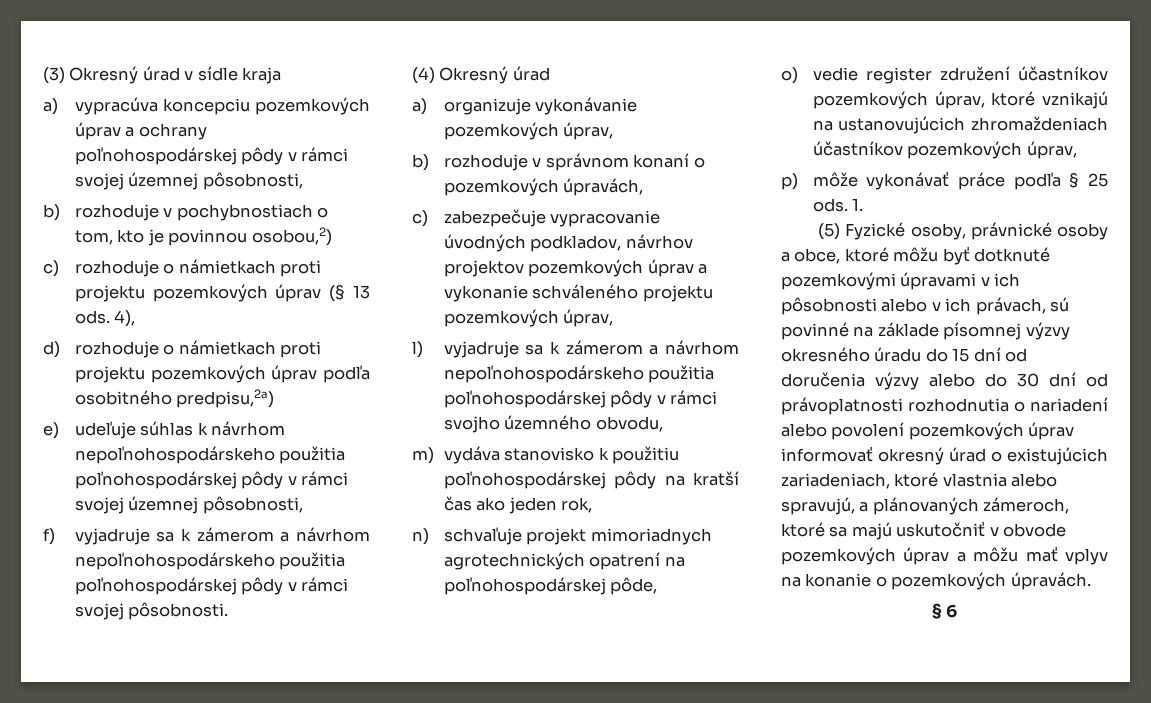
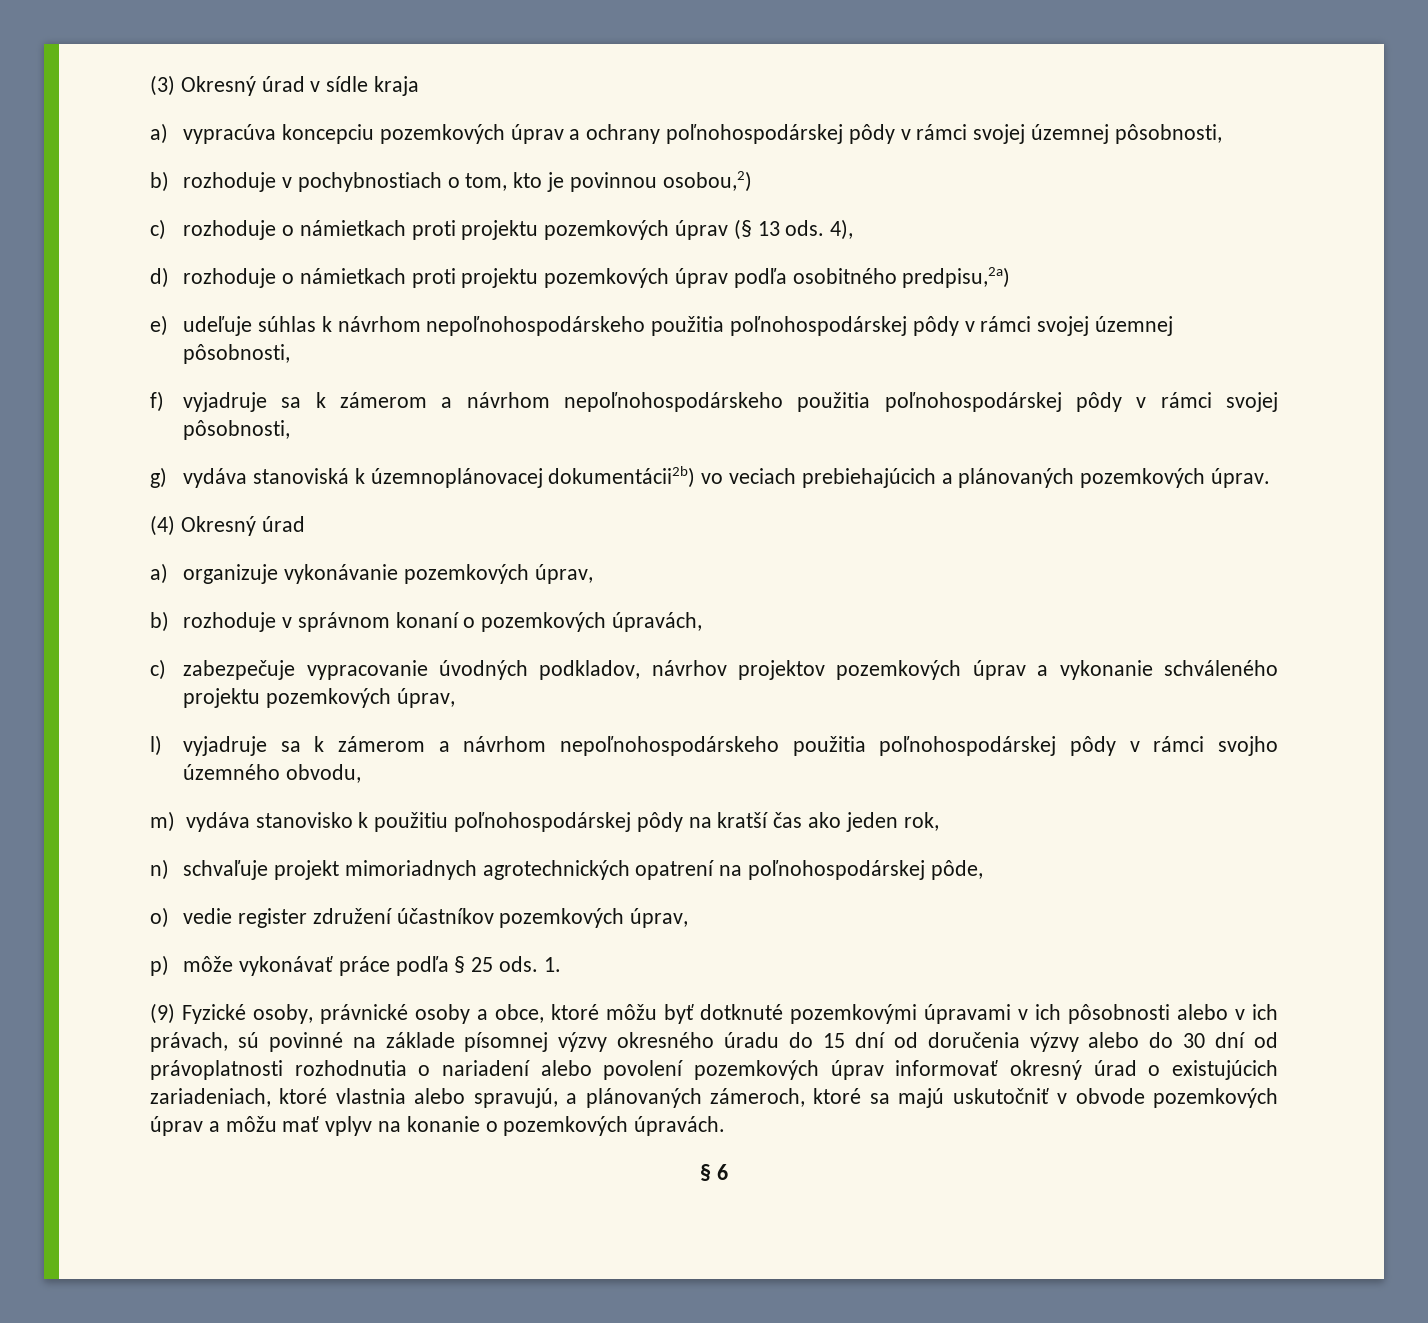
- f) vyjadruje sa k zámerom a návrhom nepoľnohospodárskeho použitia poľnohospodárskej pôdy v rámci svojej pôsobnosti.
+ f) vyjadruje sa k zámerom a návrhom nepoľnohospodárskeho použitia poľnohospodárskej pôdy v rámci svojej pôsobnosti,
+ g) vydáva stanoviská k územnoplánovacej dokumentácii2b) vo veciach prebiehajúcich a plánovaných pozemkových úprav.
- o) vedie register združení účastníkov pozemkových úprav, ktoré vznikajú na ustanovujúcich zhromaždeniach účastníkov pozemkových úprav,
+ o) vedie register združení účastníkov pozemkových úprav,
- (5) Fyzické osoby, právnické osoby a obce, ktoré môžu byť dotknuté pozemkovými úpravami v ich pôsobnosti alebo v ich právach, sú povinné na základe písomnej výzvy okresného úradu do 15 dní od doručenia výzvy alebo do 30 dní od právoplatnosti rozhodnutia o nariadení alebo povolení pozemkových úprav informovať okresný úrad o existujúcich zariadeniach, ktoré vlastnia alebo spravujú, a plánovaných zámeroch, ktoré sa majú uskutočniť v obvode pozemkových úprav a môžu mať vplyv na konanie o pozemkových úpravách.
+ (9) Fyzické osoby, právnické osoby a obce, ktoré môžu byť dotknuté pozemkovými úpravami v ich pôsobnosti alebo v ich právach, sú povinné na základe písomnej výzvy okresného úradu do 15 dní od doručenia výzvy alebo do 30 dní od právoplatnosti rozhodnutia o nariadení alebo povolení pozemkových úprav informovať okresný úrad o existujúcich zariadeniach, ktoré vlastnia alebo spravujú, a plánovaných zámeroch, ktoré sa majú uskutočniť v obvode pozemkových úprav a môžu mať vplyv na konanie o pozemkových úpravách.

